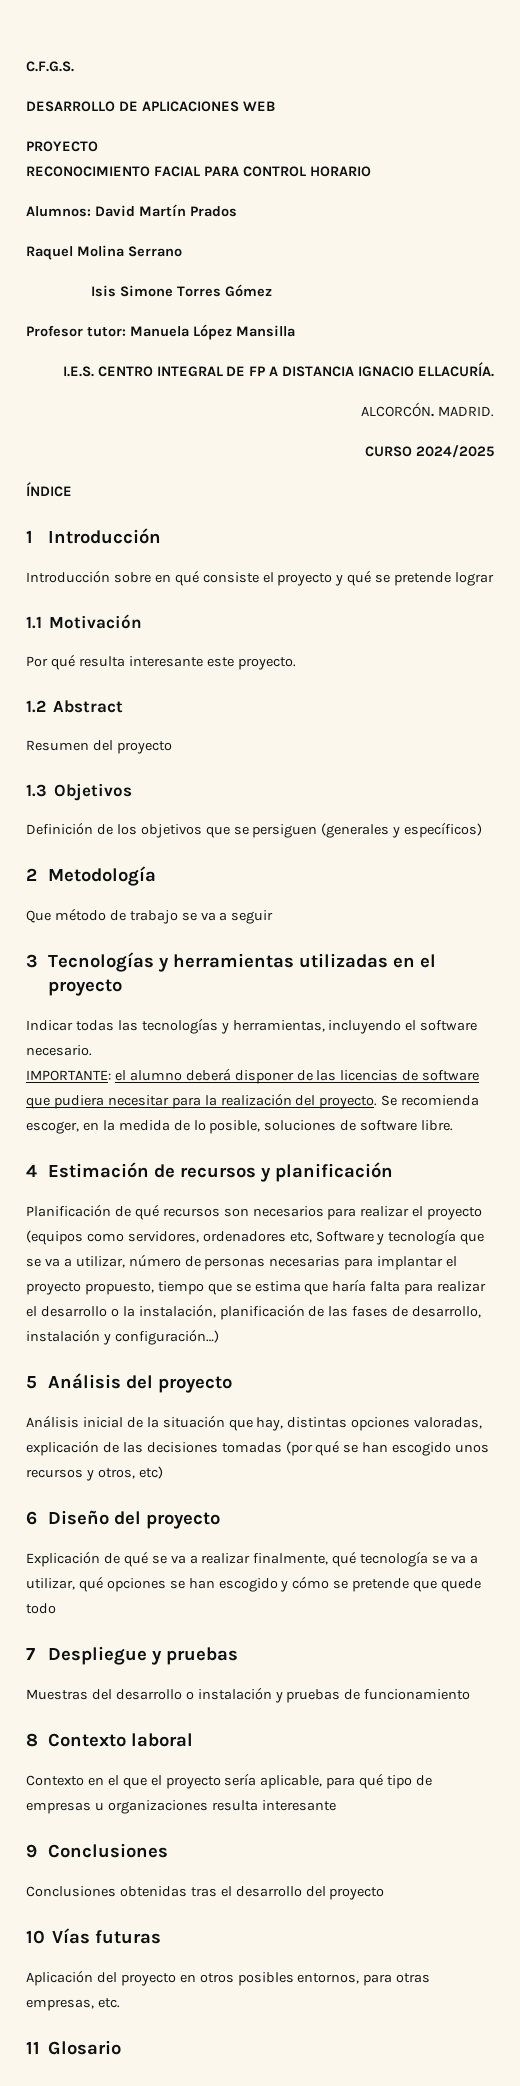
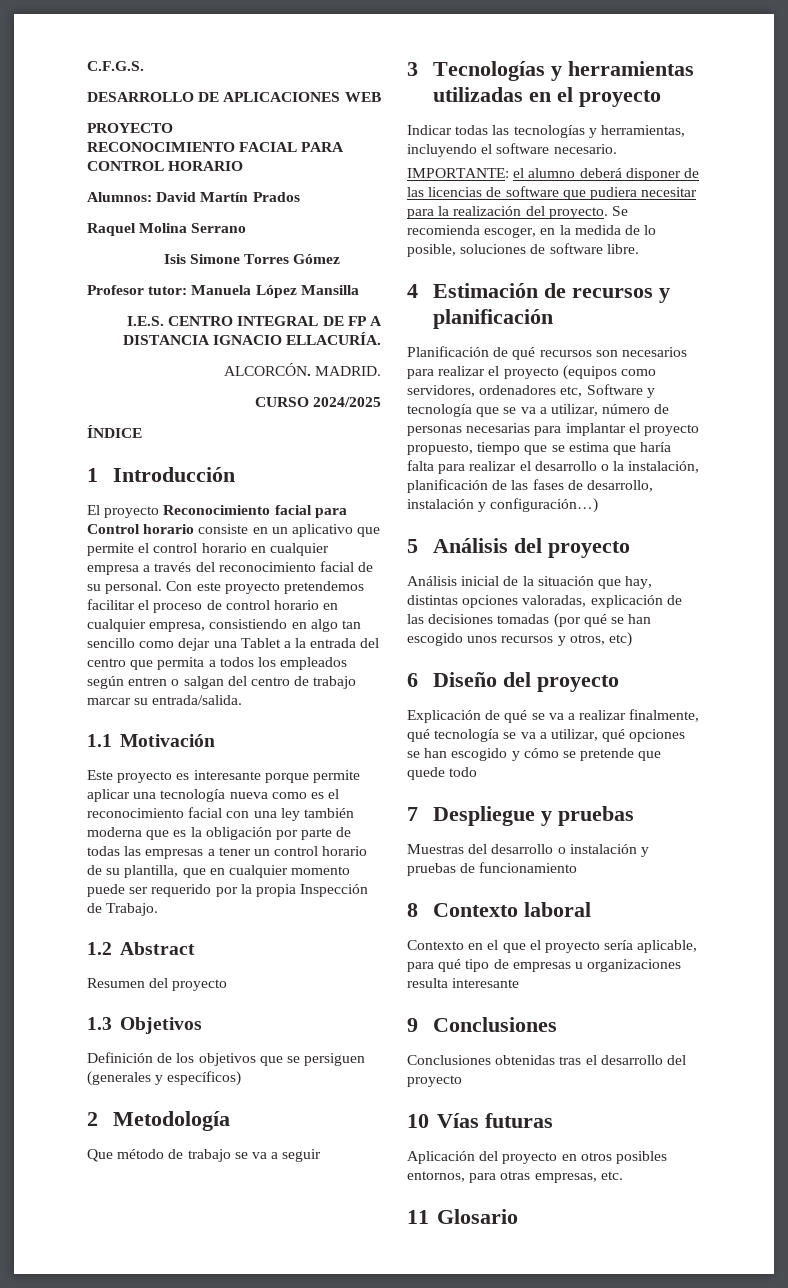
- Introducción sobre en qué consiste el proyecto y qué se pretende lograr
+ El proyecto Reconocimiento facial para Control horario consiste en un aplicativo que permite el control horario en cualquier empresa a través del reconocimiento facial de su personal. Con este proyecto pretendemos facilitar el proceso de control horario en cualquier empresa, consistiendo en algo tan sencillo como dejar una Tablet a la entrada del centro que permita a todos los empleados según entren o salgan del centro de trabajo marcar su entrada/salida.
  1.1 Motivación
- Por qué resulta interesante este proyecto.
+ Este proyecto es interesante porque permite aplicar una tecnología nueva como es el reconocimiento facial con una ley también moderna que es la obligación por parte de todas las empresas a tener un control horario de su plantilla, que en cualquier momento puede ser requerido por la propia Inspección de Trabajo.

